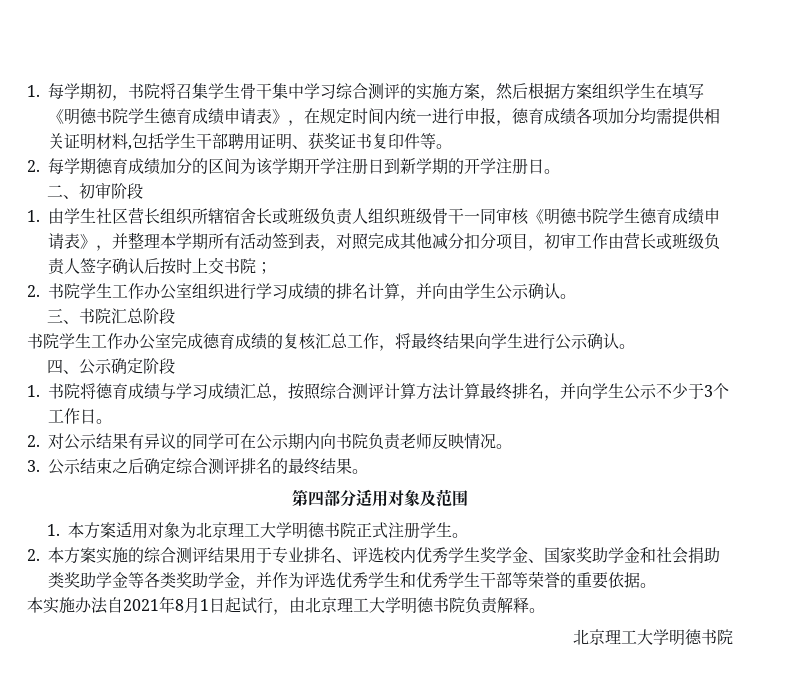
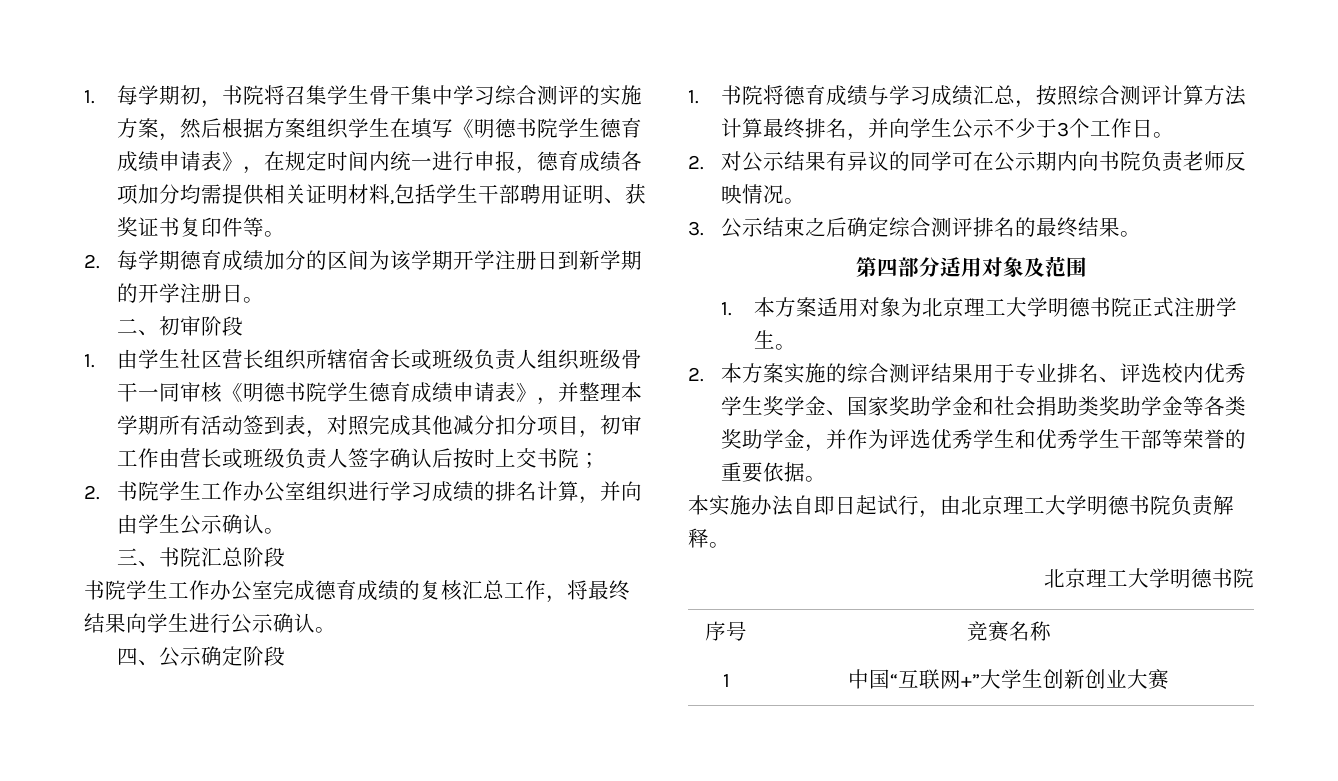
- 本实施办法自2021年8月1日起试行，由北京理工大学明德书院负责解释。
+ 本实施办法自即日起试行，由北京理工大学明德书院负责解释。
+ 序号 | 竞赛名称
+ 1 | 中国“互联网+”大学生创新创业大赛

